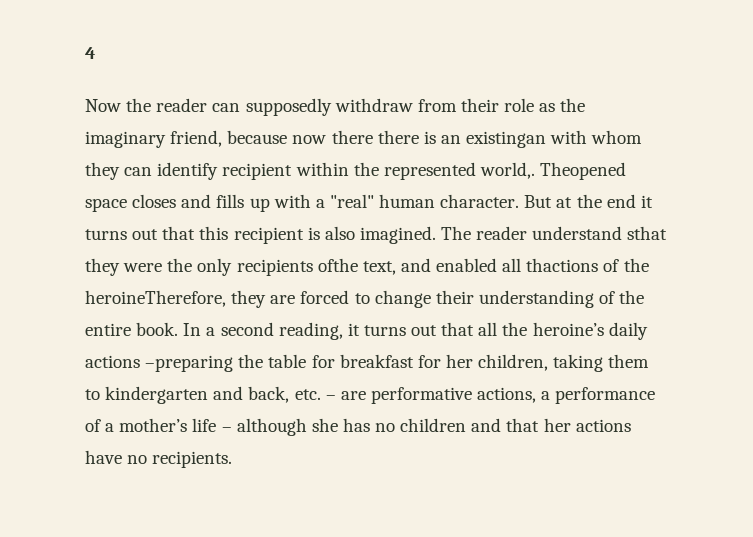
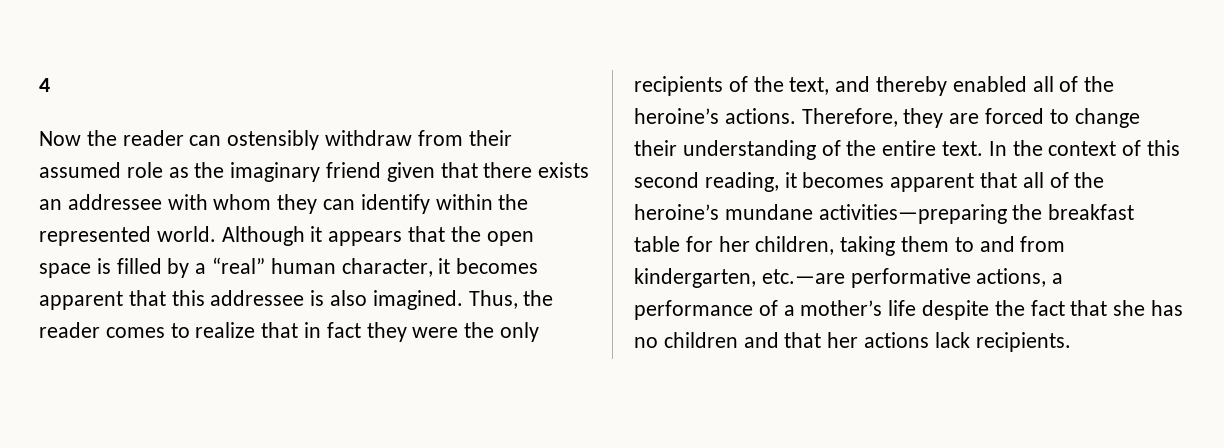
- Now the reader can supposedly withdraw from their role as the imaginary friend, because now there there is an existingan with whom they can identify recipient within the represented world,. Theopened space closes and fills up with a "real" human character. But at the end it turns out that this recipient is also imagined.
+ Now the reader can ostensibly withdraw from their assumed role as the imaginary friend given that there exists an addressee with whom they can identify within the represented world. Although it appears that the open space is filled by a “real” human character, it becomes apparent that this addressee is also imagined.
- The reader understand sthat they were the only recipients ofthe text, and enabled all thactions of the heroineTherefore, they are forced to change their understanding of the entire book. In a second reading, it turns out that all the heroine’s daily actions –preparing the table for breakfast for her children, taking them to kindergarten and back, etc. – are performative actions, a performance of a mother’s life – although she has no children and that her actions have no recipients.
+ Thus, the reader comes to realize that in fact they were the only recipients of the text, and thereby enabled all of the heroine’s actions. Therefore, they are forced to change their understanding of the entire text. In the context of this second reading, it becomes apparent that all of the heroine’s mundane activities—preparing the breakfast table for her children, taking them to and from kindergarten, etc.—are performative actions, a performance of a mother’s life despite the fact that she has no children and that her actions lack recipients.

